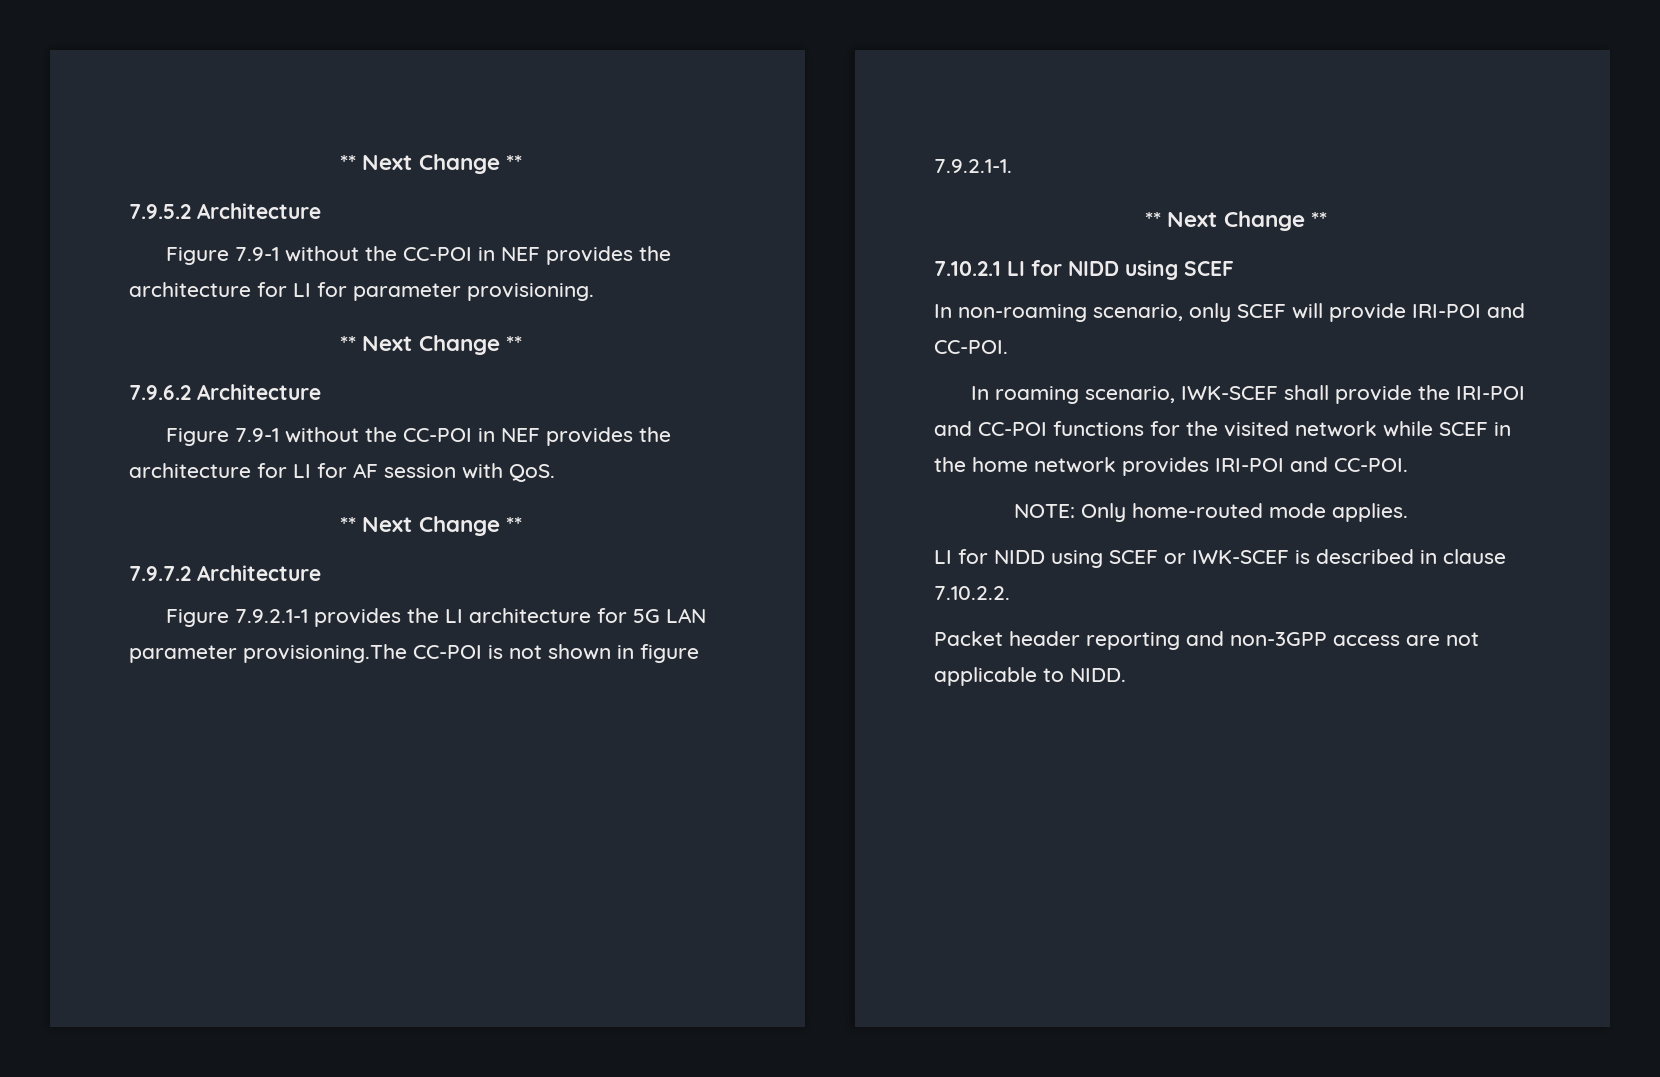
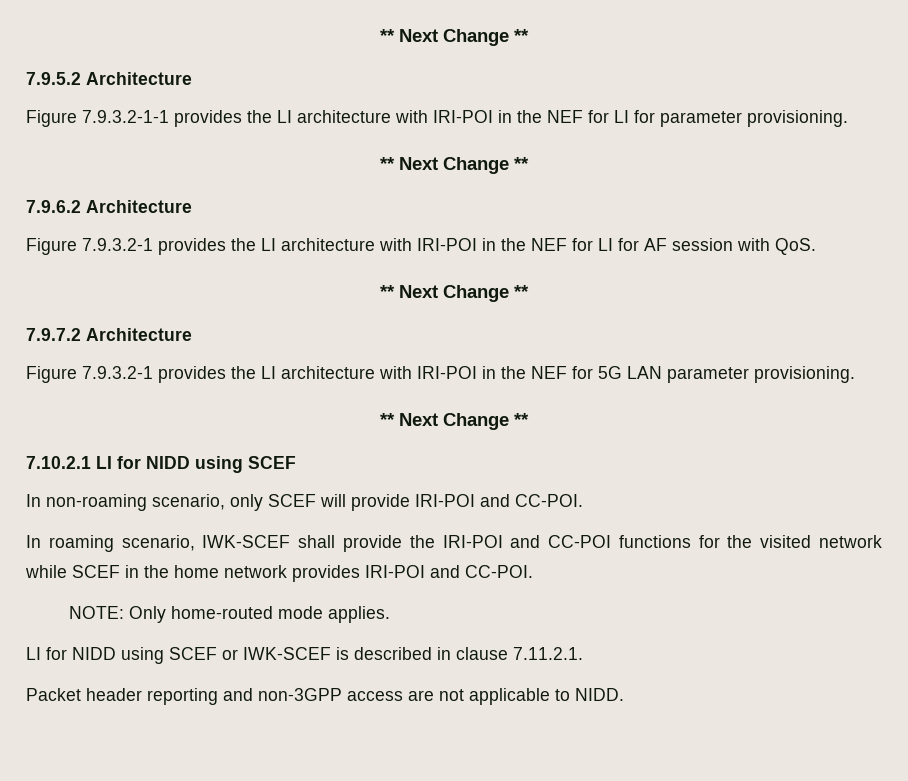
- Figure 7.9-1 without the CC-POI in NEF provides the architecture for LI for parameter provisioning.
+ Figure 7.9.3.2-1-1 provides the LI architecture with IRI-POI in the NEF for LI for parameter provisioning.
- Figure 7.9-1 without the CC-POI in NEF provides the architecture for LI for AF session with QoS.
+ Figure 7.9.3.2-1 provides the LI architecture with IRI-POI in the NEF for LI for AF session with QoS.
- Figure 7.9.2.1-1 provides the LI architecture for 5G LAN parameter provisioning.The CC-POI is not shown in figure 7.9.2.1-1.
+ Figure 7.9.3.2-1 provides the LI architecture with IRI-POI in the NEF for 5G LAN parameter provisioning.
- LI for NIDD using SCEF or IWK-SCEF is described in clause 7.10.2.2.
+ LI for NIDD using SCEF or IWK-SCEF is described in clause 7.11.2.1.

